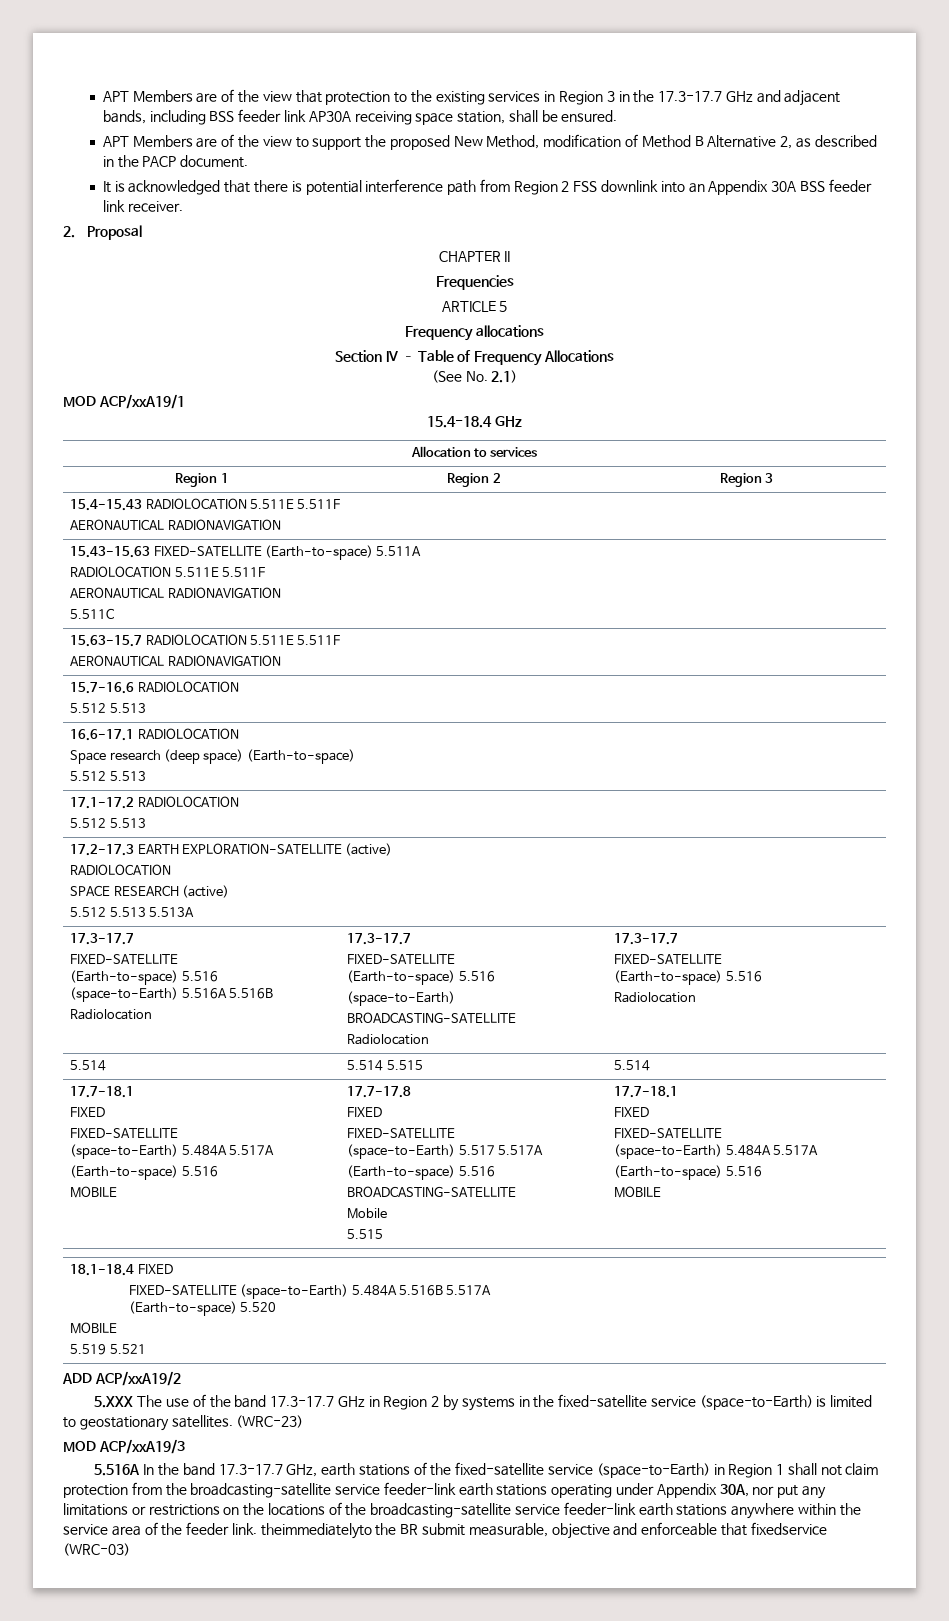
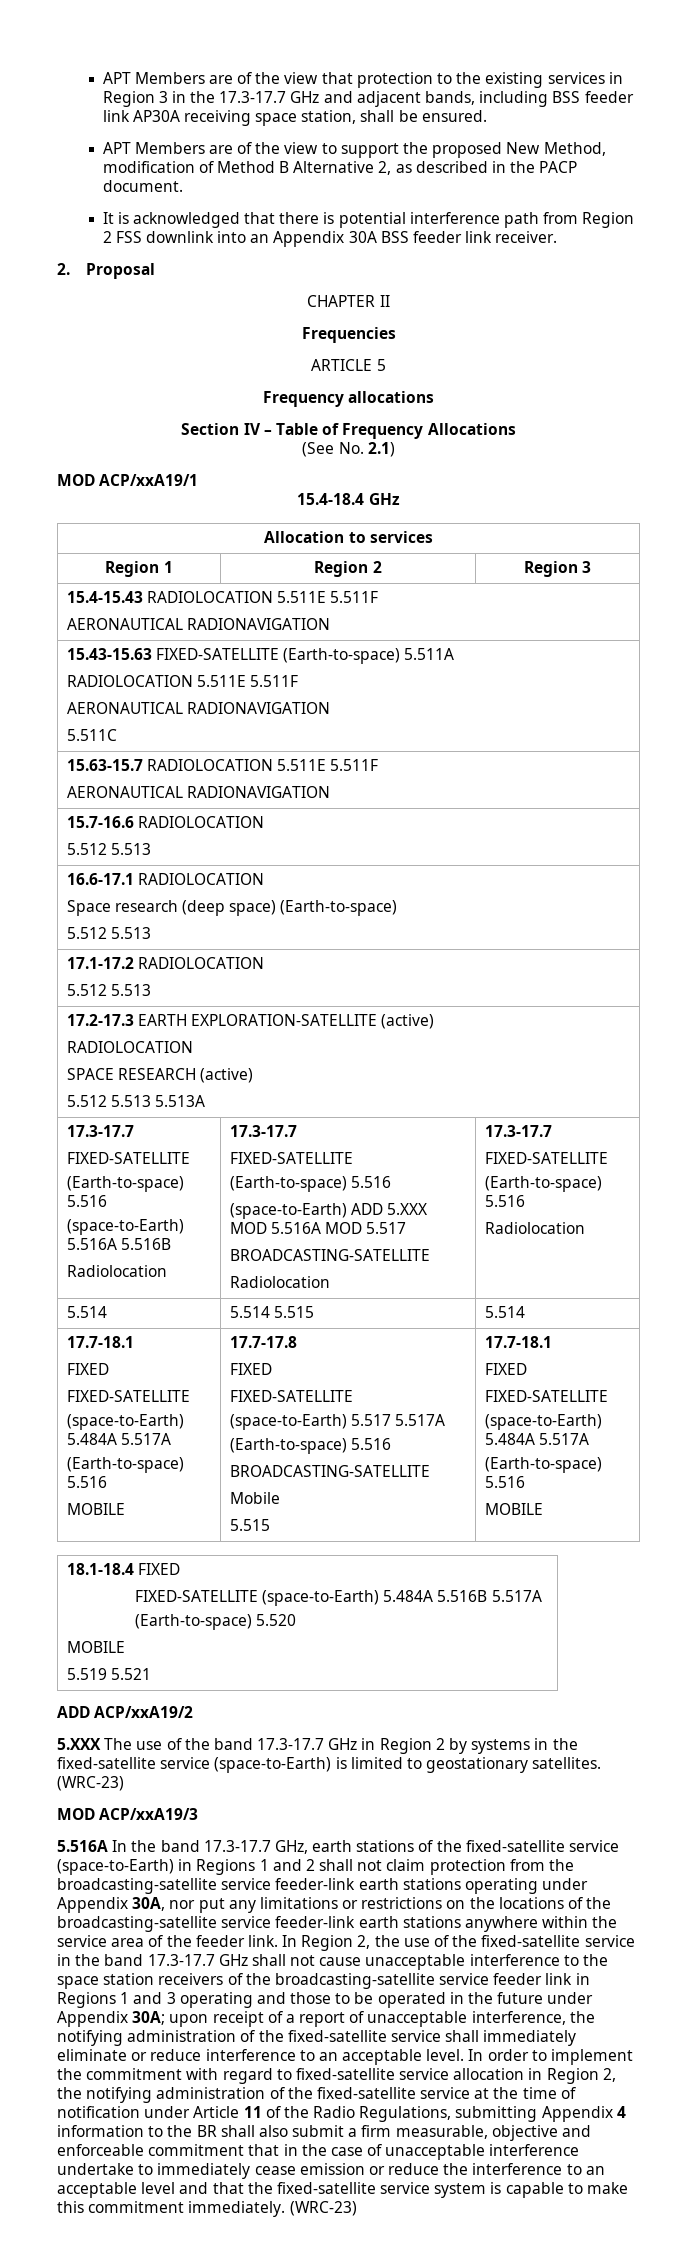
  17.2-17.3 EARTH EXPLORATION-SATELLITE (active)
  RADIOLOCATION
  SPACE RESEARCH (active)
  5.512 5.513 5.513A
  17.3-17.7
  FIXED-SATELLITE
  (Earth-to-space) 5.516
  (space-to-Earth) 5.516A 5.516B
  Radiolocation | 17.3-17.7
  FIXED-SATELLITE
  (Earth-to-space) 5.516
- (space-to-Earth)
+ (space-to-Earth) ADD 5.XXX MOD 5.516A MOD 5.517
- 5.516A In the band 17.3-17.7 GHz, earth stations of the fixed-satellite service (space-to-Earth) in Region 1 shall not claim protection from the broadcasting-satellite service feeder-link earth stations operating under Appendix 30A, nor put any limitations or restrictions on the locations of the broadcasting-satellite service feeder-link earth stations anywhere within the service area of the feeder link. theimmediatelyto the BR submit measurable, objective and enforceable that fixedservice (WRC-03)
+ 5.516A In the band 17.3-17.7 GHz, earth stations of the fixed-satellite service (space-to-Earth) in Regions 1 and 2 shall not claim protection from the broadcasting-satellite service feeder-link earth stations operating under Appendix 30A, nor put any limitations or restrictions on the locations of the broadcasting-satellite service feeder-link earth stations anywhere within the service area of the feeder link. In Region 2, the use of the fixed-satellite service in the band 17.3-17.7 GHz shall not cause unacceptable interference to the space station receivers of the broadcasting-satellite service feeder link in Regions 1 and 3 operating and those to be operated in the future under Appendix 30A; upon receipt of a report of unacceptable interference, the notifying administration of the fixed-satellite service shall immediately eliminate or reduce interference to an acceptable level. In order to implement the commitment with regard to fixed-satellite service allocation in Region 2, the notifying administration of the fixed-satellite service at the time of notification under Article 11 of the Radio Regulations, submitting Appendix 4 information to the BR shall also submit a firm measurable, objective and enforceable commitment that in the case of unacceptable interference undertake to immediately cease emission or reduce the interference to an acceptable level and that the fixed-satellite service system is capable to make this commitment immediately. (WRC-23)

